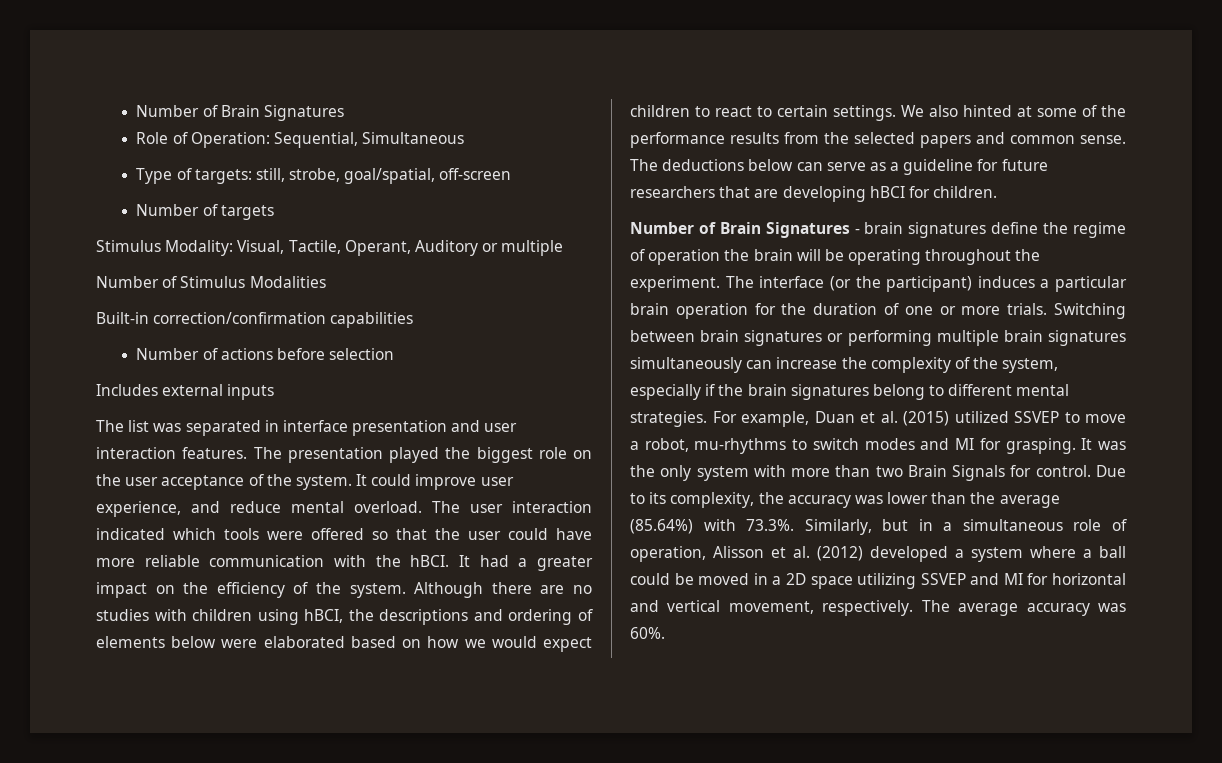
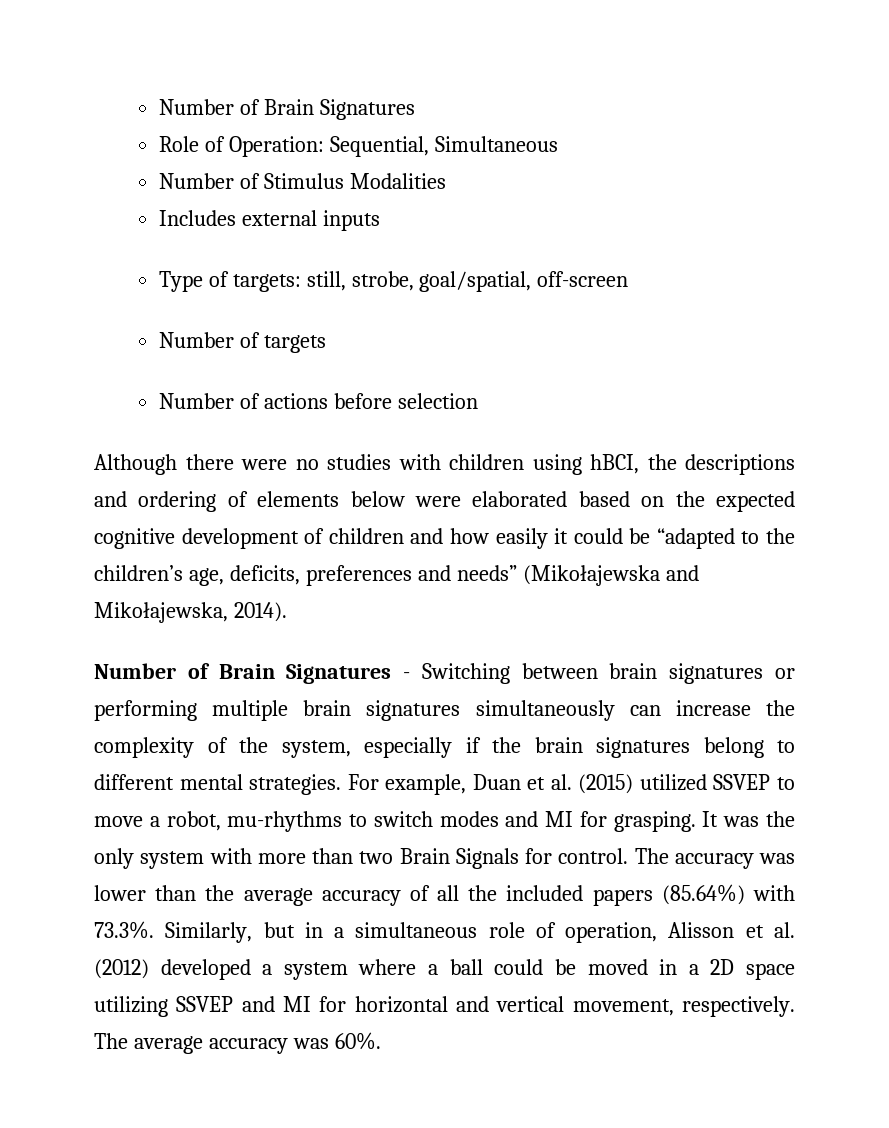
+ Number of Stimulus Modalities
+ Includes external inputs
- Stimulus Modality: Visual, Tactile, Operant, Auditory or multiple
- Number of Stimulus Modalities
- Built-in correction/confirmation capabilities
- Includes external inputs
- The list was separated in interface presentation and user interaction features. The presentation played the biggest role on the user acceptance of the system. It could improve user experience, and reduce mental overload. The user interaction indicated which tools were offered so that the user could have more reliable communication with the hBCI. It had a greater impact on the efficiency of the system. Although there are no studies with children using hBCI, the descriptions and ordering of elements below were elaborated based on how we would expect children to react to certain settings. We also hinted at some of the performance results from the selected papers and common sense. The deductions below can serve as a guideline for future researchers that are developing hBCI for children.
+ Although there were no studies with children using hBCI, the descriptions and ordering of elements below were elaborated based on the expected cognitive development of children and how easily it could be “adapted to the children’s age, deficits, preferences and needs” (Mikołajewska and Mikołajewska, 2014).
- Number of Brain Signatures - brain signatures define the regime of operation the brain will be operating throughout the experiment. The interface (or the participant) induces a particular brain operation for the duration of one or more trials. Switching between brain signatures or performing multiple brain signatures simultaneously can increase the complexity of the system, especially if the brain signatures belong to different mental strategies.
+ Number of Brain Signatures - Switching between brain signatures or performing multiple brain signatures simultaneously can increase the complexity of the system, especially if the brain signatures belong to different mental strategies.
- Due to its complexity, the accuracy was lower than the average (85.64%) with 73.3%. Similarly, but in a simultaneous role of operation, Alisson et al. (2012) developed a system where a ball could be moved in a 2D space utilizing SSVEP and MI for horizontal and vertical movement, respectively.
+ The accuracy was lower than the average accuracy of all the included papers (85.64%) with 73.3%. Similarly, but in a simultaneous role of operation, Alisson et al. (2012) developed a system where a ball could be moved in a 2D space utilizing SSVEP and MI for horizontal and vertical movement, respectively.

